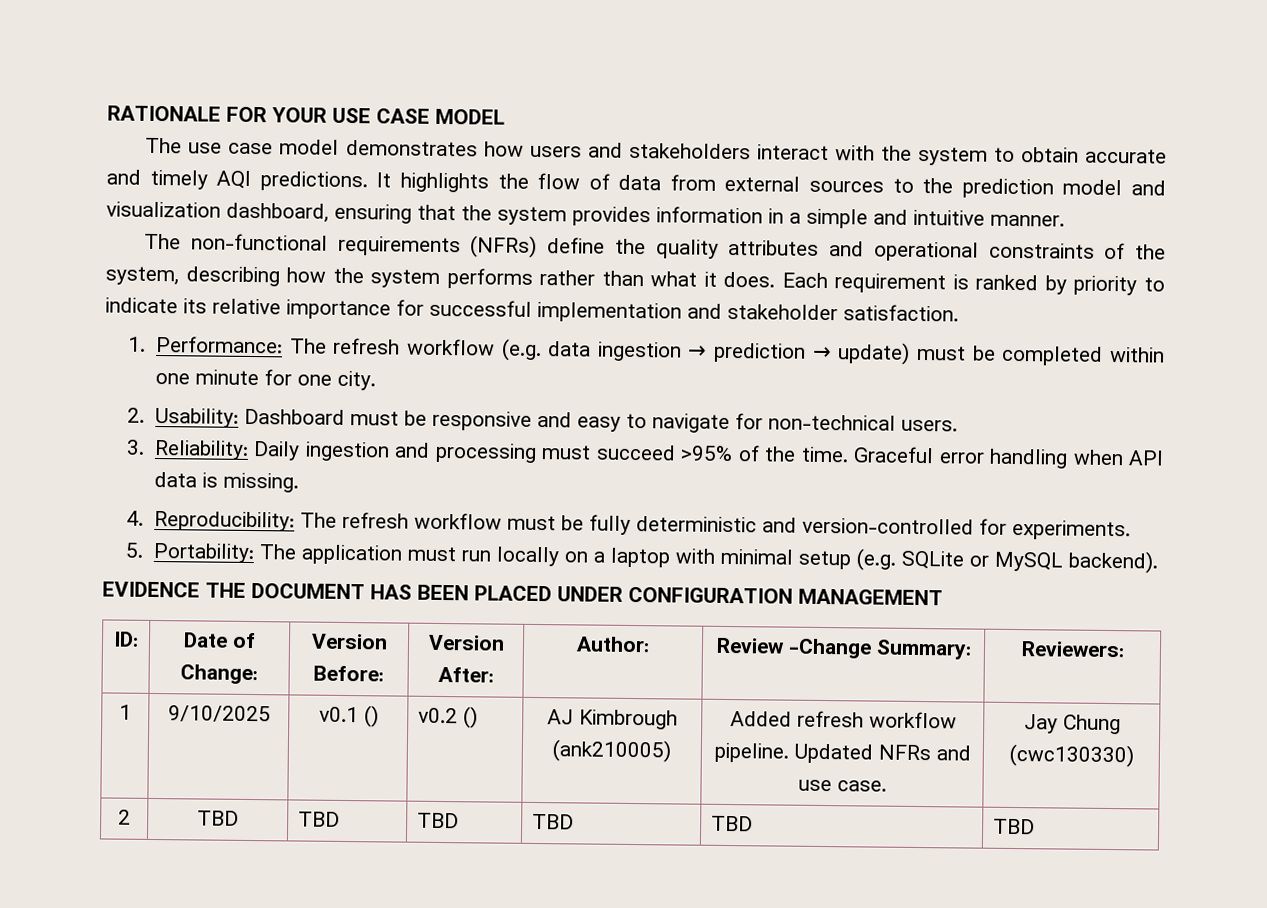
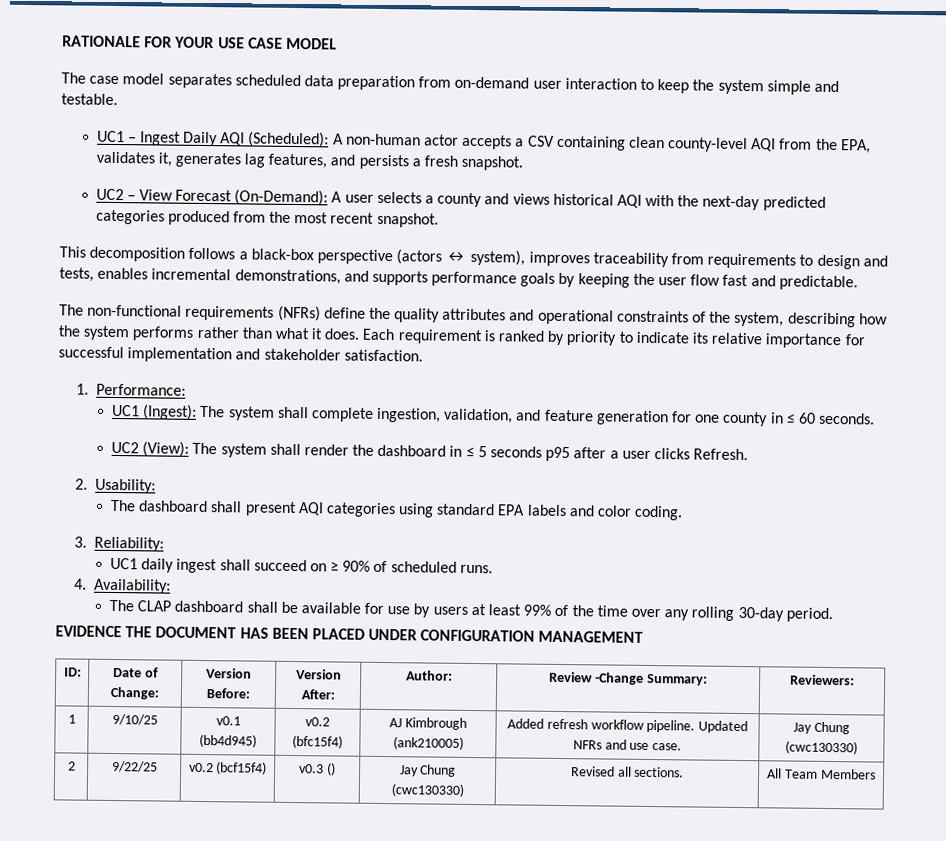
- The use case model demonstrates how users and stakeholders interact with the system to obtain accurate and timely AQI predictions. It highlights the flow of data from external sources to the prediction model and visualization dashboard, ensuring that the system provides information in a simple and intuitive manner.
+ The case model separates scheduled data preparation from on-demand user interaction to keep the system simple and testable.
+ UC1 – Ingest Daily AQI (Scheduled): A non-human actor accepts a CSV containing clean county-level AQI from the EPA, validates it, generates lag features, and persists a fresh snapshot.
+ UC2 – View Forecast (On-Demand): A user selects a county and views historical AQI with the next-day predicted categories produced from the most recent snapshot.
+ This decomposition follows a black-box perspective (actors ↔ system), improves traceability from requirements to design and tests, enables incremental demonstrations, and supports performance goals by keeping the user flow fast and predictable.
- 1. Performance: The refresh workflow (e.g. data ingestion → prediction → update) must be completed within one minute for one city.
- 2. Usability: Dashboard must be responsive and easy to navigate for non-technical users.
- 3. Reliability: Daily ingestion and processing must succeed >95% of the time. Graceful error handling when API data is missing.
- 4. Reproducibility: The refresh workflow must be fully deterministic and version-controlled for experiments.
- 5. Portability: The application must run locally on a laptop with minimal setup (e.g. SQLite or MySQL backend).
+ 1. Performance:
+ UC1 (Ingest): The system shall complete ingestion, validation, and feature generation for one county in ≤ 60 seconds.
+ UC2 (View): The system shall render the dashboard in ≤ 5 seconds p95 after a user clicks Refresh.
+ 2. Usability:
+ The dashboard shall present AQI categories using standard EPA labels and color coding.
+ 3. Reliability:
+ UC1 daily ingest shall succeed on ≥ 90% of scheduled runs.
+ 4. Availability:
+ The CLAP dashboard shall be available for use by users at least 99% of the time over any rolling 30-day period.
- 1 | 9/10/2025 | v0.1 () | v0.2 () | AJ Kimbrough (ank210005) | Added refresh workflow pipeline. Updated NFRs and use case. | Jay Chung (cwc130330)
+ 1 | 9/10/25 | v0.1 (bb4d945) | v0.2 (bfc15f4) | AJ Kimbrough (ank210005) | Added refresh workflow pipeline. Updated NFRs and use case. | Jay Chung (cwc130330)
- 2 | TBD | TBD | TBD | TBD | TBD | TBD
+ 2 | 9/22/25 | v0.2 (bcf15f4) | v0.3 () | Jay Chung (cwc130330) | Revised all sections. | All Team Members

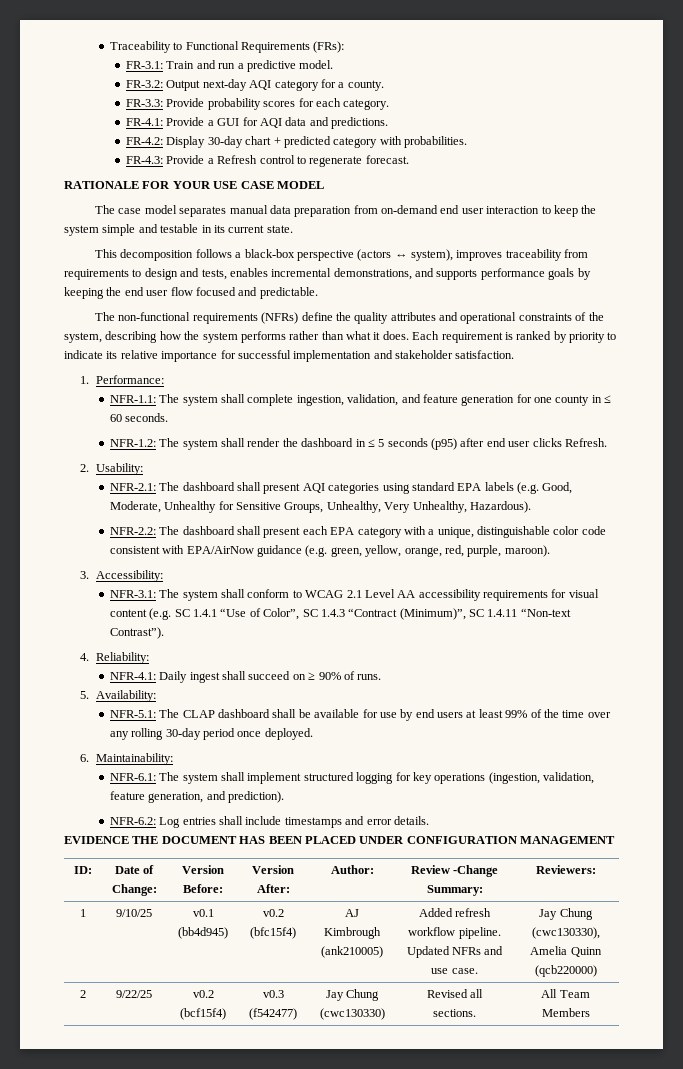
+ Traceability to Functional Requirements (FRs):
+ FR-3.1: Train and run a predictive model.
+ FR-3.2: Output next-day AQI category for a county.
+ FR-3.3: Provide probability scores for each category.
+ FR-4.1: Provide a GUI for AQI data and predictions.
+ FR-4.2: Display 30-day chart + predicted category with probabilities.
+ FR-4.3: Provide a Refresh control to regenerate forecast.
- The case model separates scheduled data preparation from on-demand user interaction to keep the system simple and testable.
- UC1 – Ingest Daily AQI (Scheduled): A non-human actor accepts a CSV containing clean county-level AQI from the EPA, validates it, generates lag features, and persists a fresh snapshot.
- UC2 – View Forecast (On-Demand): A user selects a county and views historical AQI with the next-day predicted categories produced from the most recent snapshot.
+ The case model separates manual data preparation from on-demand end user interaction to keep the system simple and testable in its current state.
- This decomposition follows a black-box perspective (actors ↔ system), improves traceability from requirements to design and tests, enables incremental demonstrations, and supports performance goals by keeping the user flow fast and predictable.
+ This decomposition follows a black-box perspective (actors ↔ system), improves traceability from requirements to design and tests, enables incremental demonstrations, and supports performance goals by keeping the end user flow focused and predictable.
- UC1 (Ingest): The system shall complete ingestion, validation, and feature generation for one county in ≤ 60 seconds.
+ NFR-1.1: The system shall complete ingestion, validation, and feature generation for one county in ≤ 60 seconds.
- UC2 (View): The system shall render the dashboard in ≤ 5 seconds p95 after a user clicks Refresh.
+ NFR-1.2: The system shall render the dashboard in ≤ 5 seconds (p95) after end user clicks Refresh.
- The dashboard shall present AQI categories using standard EPA labels and color coding.
- 3. Reliability:
+ NFR-2.1: The dashboard shall present AQI categories using standard EPA labels (e.g. Good, Moderate, Unhealthy for Sensitive Groups, Unhealthy, Very Unhealthy, Hazardous).
+ NFR-2.2: The dashboard shall present each EPA category with a unique, distinguishable color code consistent with EPA/AirNow guidance (e.g. green, yellow, orange, red, purple, maroon).
+ 3. Accessibility:
+ NFR-3.1: The system shall conform to WCAG 2.1 Level AA accessibility requirements for visual content (e.g. SC 1.4.1 “Use of Color”, SC 1.4.3 “Contract (Minimum)”, SC 1.4.11 “Non-text Contrast”).
+ 4. Reliability:
- UC1 daily ingest shall succeed on ≥ 90% of scheduled runs.
+ NFR-4.1: Daily ingest shall succeed on ≥ 90% of runs.
- 4. Availability:
+ 5. Availability:
- The CLAP dashboard shall be available for use by users at least 99% of the time over any rolling 30-day period.
+ NFR-5.1: The CLAP dashboard shall be available for use by end users at least 99% of the time over any rolling 30-day period once deployed.
+ 6. Maintainability:
+ NFR-6.1: The system shall implement structured logging for key operations (ingestion, validation, feature generation, and prediction).
+ NFR-6.2: Log entries shall include timestamps and error details.
- 1 | 9/10/25 | v0.1 (bb4d945) | v0.2 (bfc15f4) | AJ Kimbrough (ank210005) | Added refresh workflow pipeline. Updated NFRs and use case. | Jay Chung (cwc130330)
+ 1 | 9/10/25 | v0.1 (bb4d945) | v0.2 (bfc15f4) | AJ Kimbrough (ank210005) | Added refresh workflow pipeline. Updated NFRs and use case. | Jay Chung (cwc130330), Amelia Quinn (qcb220000)
- 2 | 9/22/25 | v0.2 (bcf15f4) | v0.3 () | Jay Chung (cwc130330) | Revised all sections. | All Team Members
+ 2 | 9/22/25 | v0.2 (bcf15f4) | v0.3 (f542477) | Jay Chung (cwc130330) | Revised all sections. | All Team Members

